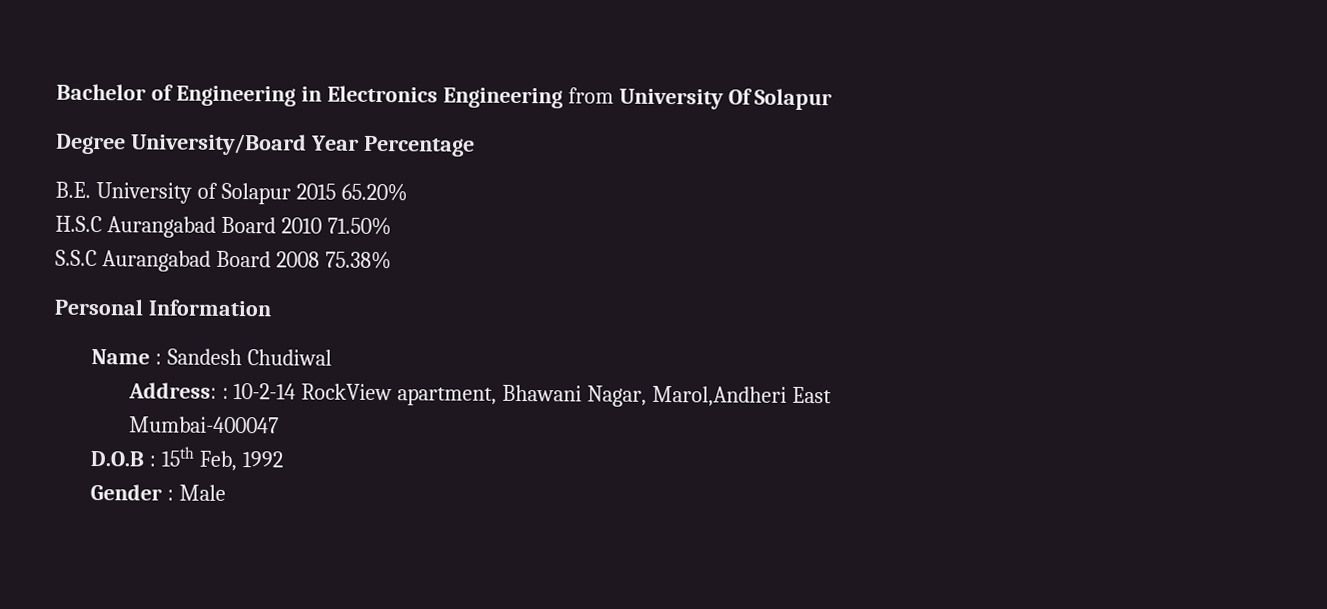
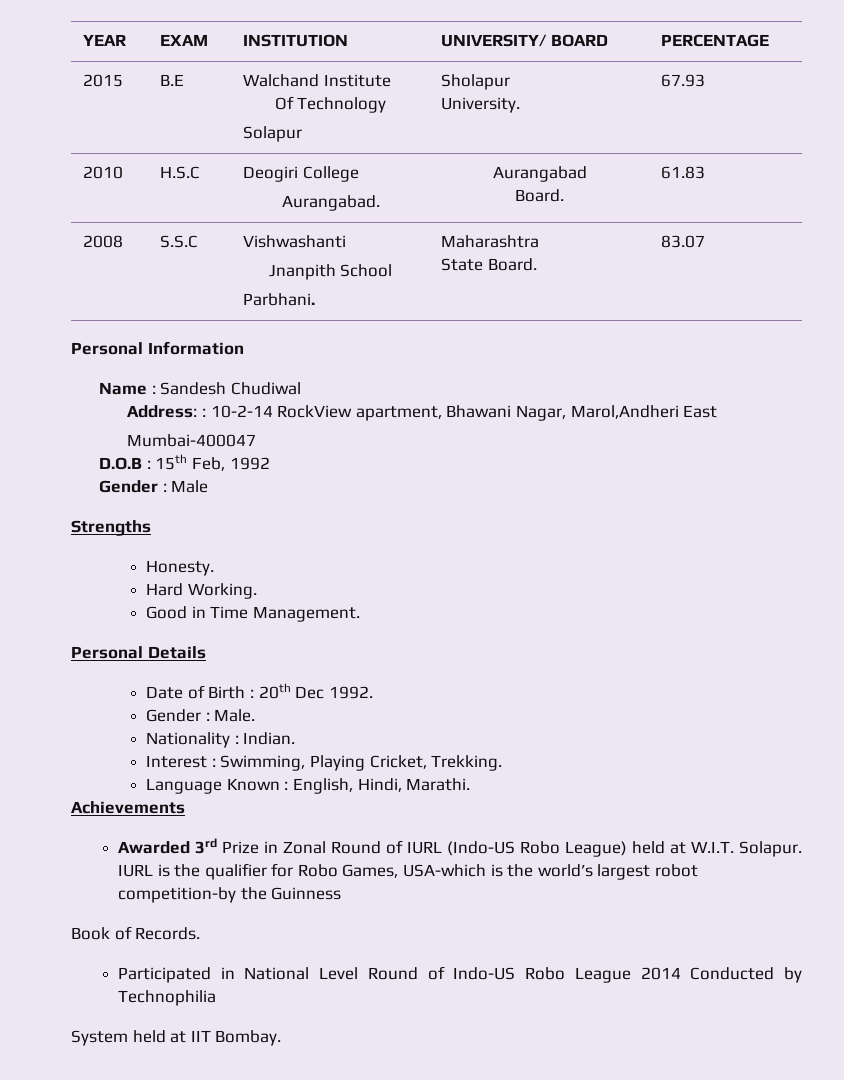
- Bachelor of Engineering in Electronics Engineering from University Of Solapur
- Degree University/Board Year Percentage
- B.E. University of Solapur 2015 65.20%
- H.S.C Aurangabad Board 2010 71.50%
- S.S.C Aurangabad Board 2008 75.38%
+ YEAR | EXAM | INSTITUTION | UNIVERSITY/ BOARD | PERCENTAGE
+ 2015 | B.E | Walchand Institute
+ Of Technology
+ Solapur | Sholapur
+ University. | 67.93
+ 2010 | H.S.C | Deogiri College
+ Aurangabad. | Aurangabad
+ Board. | 61.83
+ 2008 | S.S.C | Vishwashanti
+ Jnanpith School
+ Parbhani. | Maharashtra
+ State Board. | 83.07
+ Strengths
+ Honesty.
+ Hard Working.
+ Good in Time Management.
+ Personal Details
+ Date of Birth : 20th Dec 1992.
+ Gender : Male.
+ Nationality : Indian.
+ Interest : Swimming, Playing Cricket, Trekking.
+ Language Known : English, Hindi, Marathi.
+ Achievements
+ Awarded 3rd Prize in Zonal Round of IURL (Indo-US Robo League) held at W.I.T. Solapur. IURL is the qualifier for Robo Games, USA-which is the world’s largest robot competition-by the Guinness
+ Book of Records.
+ Participated in National Level Round of Indo-US Robo League 2014 Conducted by Technophilia
+ System held at IIT Bombay.

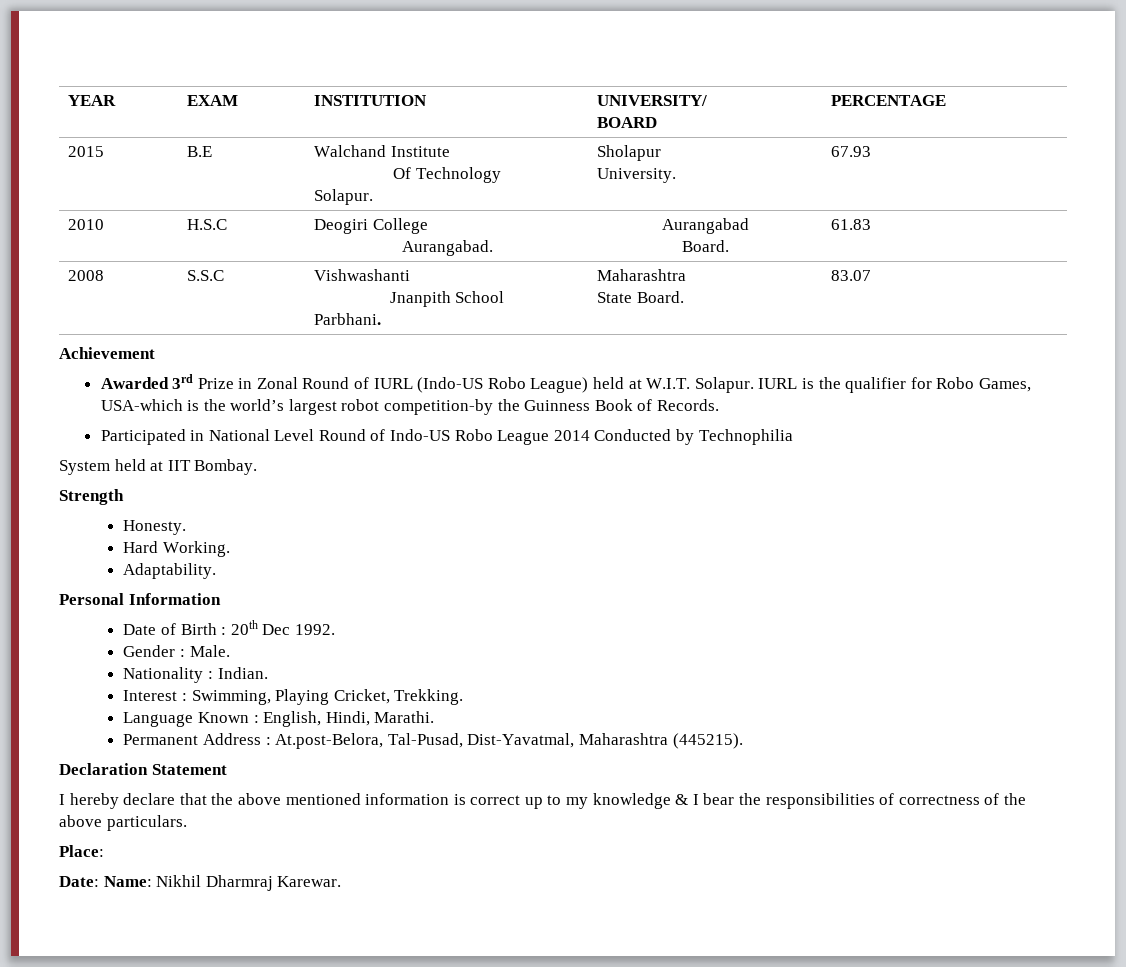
- YEAR | EXAM | INSTITUTION | UNIVERSITY/ BOARD | PERCENTAGE
+ YEAR | EXAM | INSTITUTION | UNIVERSITY/
+ BOARD | PERCENTAGE
  2015 | B.E | Walchand Institute
  Of Technology
- Solapur | Sholapur
+ Solapur. | Sholapur
- Personal Information
- Name : Sandesh Chudiwal
- Address: : 10-2-14 RockView apartment, Bhawani Nagar, Marol,Andheri East
- Mumbai-400047
- D.O.B : 15th Feb, 1992
- Gender : Male
- Strengths
- Honesty.
- Hard Working.
- Good in Time Management.
- Personal Details
- Date of Birth : 20th Dec 1992.
- Gender : Male.
- Nationality : Indian.
- Interest : Swimming, Playing Cricket, Trekking.
- Language Known : English, Hindi, Marathi.
- Achievements
+ Achievement
- IURL is the qualifier for Robo Games, USA-which is the world’s largest robot competition-by the Guinness
- Book of Records.
+ IURL is the qualifier for Robo Games, USA-which is the world’s largest robot competition-by the Guinness Book of Records.
+ Strength
+ Honesty.
+ Hard Working.
+ Adaptability.
+ Personal Information
+ Date of Birth : 20th Dec 1992.
+ Gender : Male.
+ Nationality : Indian.
+ Interest : Swimming, Playing Cricket, Trekking.
+ Language Known : English, Hindi, Marathi.
+ Permanent Address : At.post-Belora, Tal-Pusad, Dist-Yavatmal, Maharashtra (445215).
+ Declaration Statement
+ I hereby declare that the above mentioned information is correct up to my knowledge & I bear the responsibilities of correctness of the above particulars.
+ Place:
+ Date: Name: Nikhil Dharmraj Karewar.

